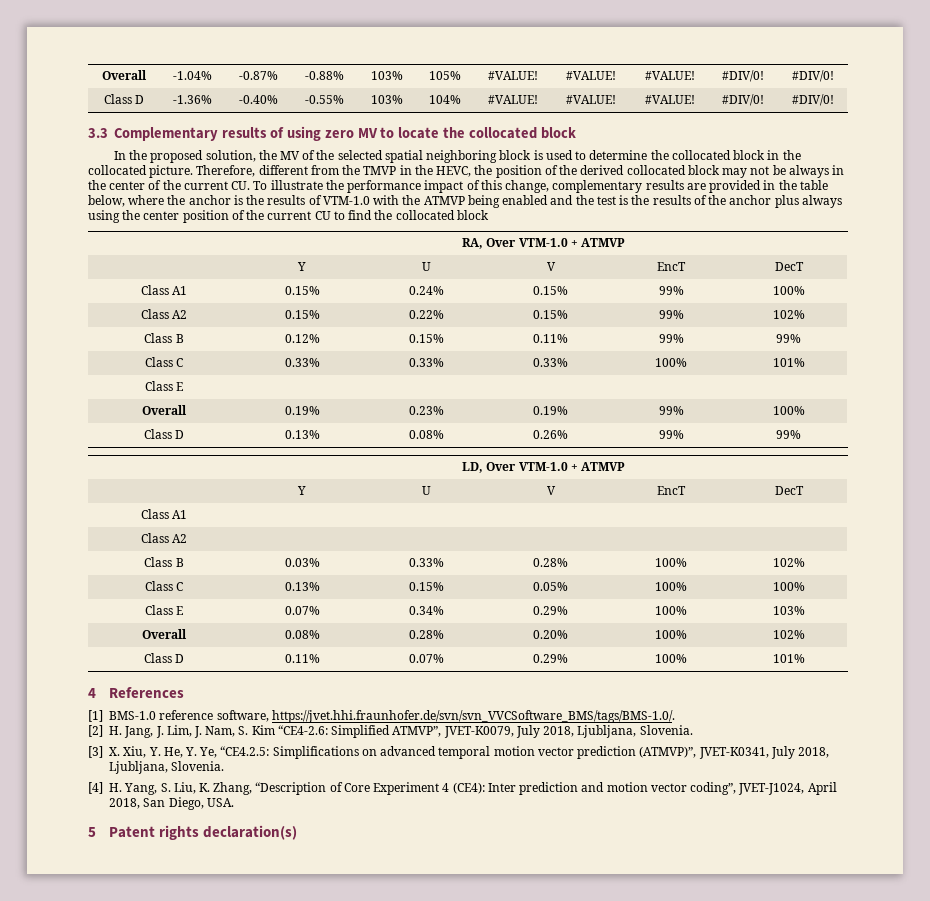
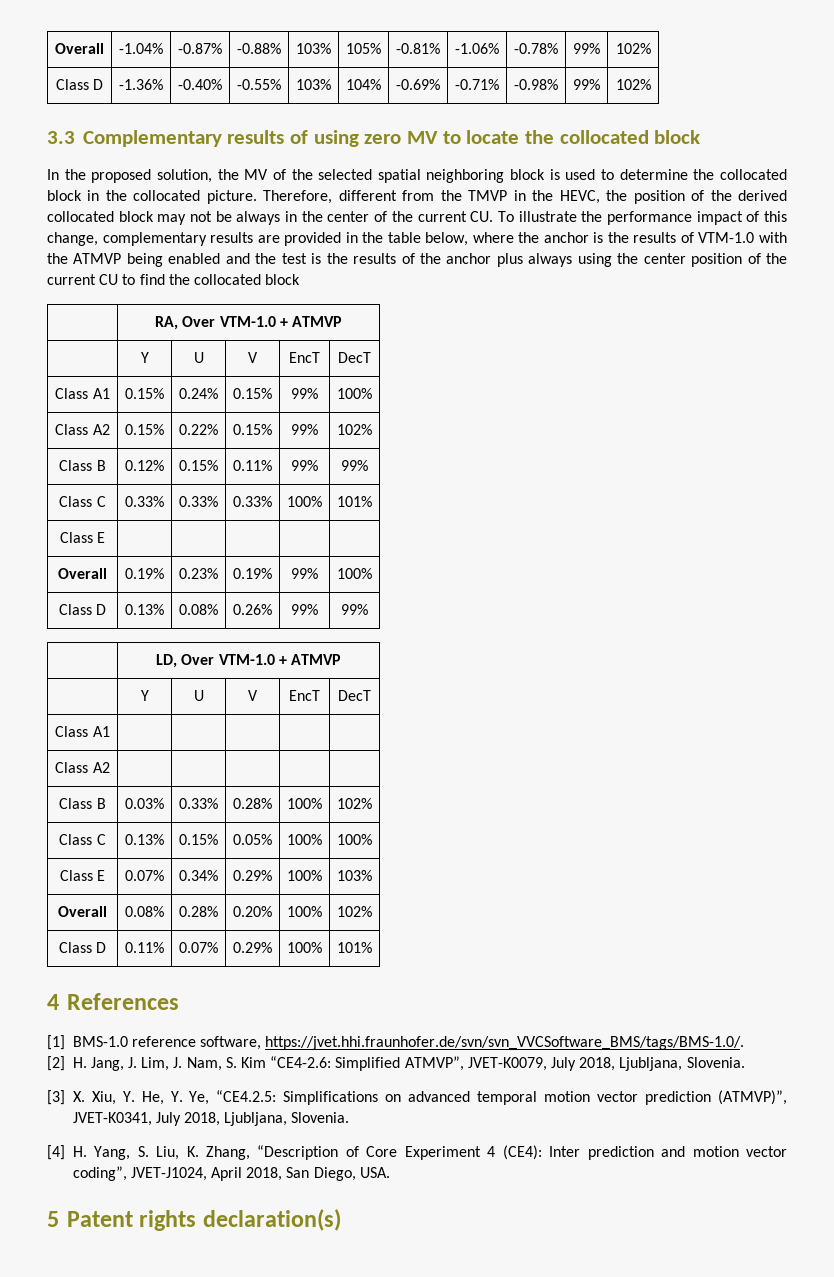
- Overall | -1.04% | -0.87% | -0.88% | 103% | 105% | #VALUE! | #VALUE! | #VALUE! | #DIV/0! | #DIV/0!
+ Overall | -1.04% | -0.87% | -0.88% | 103% | 105% | -0.81% | -1.06% | -0.78% | 99% | 102%
- Class D | -1.36% | -0.40% | -0.55% | 103% | 104% | #VALUE! | #VALUE! | #VALUE! | #DIV/0! | #DIV/0!
+ Class D | -1.36% | -0.40% | -0.55% | 103% | 104% | -0.69% | -0.71% | -0.98% | 99% | 102%

